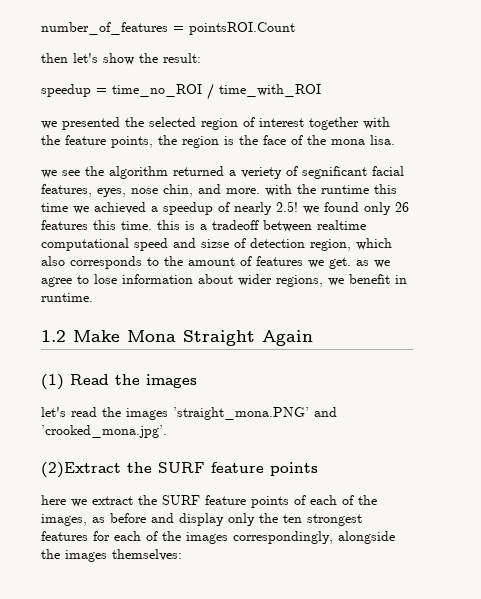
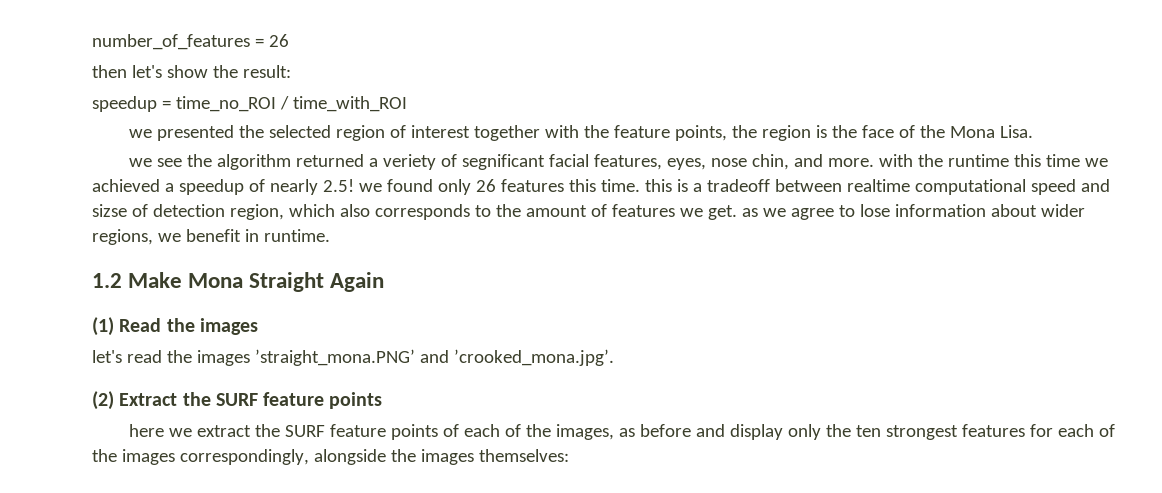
- number_of_features = pointsROI.Count
+ number_of_features = 26
- we presented the selected region of interest together with the feature points, the region is the face of the mona lisa.
+ we presented the selected region of interest together with the feature points, the region is the face of the Mona Lisa.
- (2)Extract the SURF feature points
+ (2) Extract the SURF feature points

